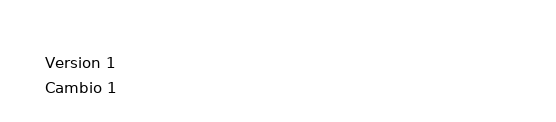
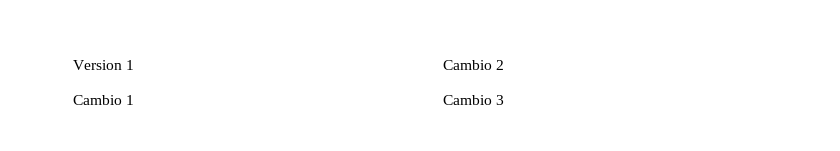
+ Cambio 2
+ Cambio 3

